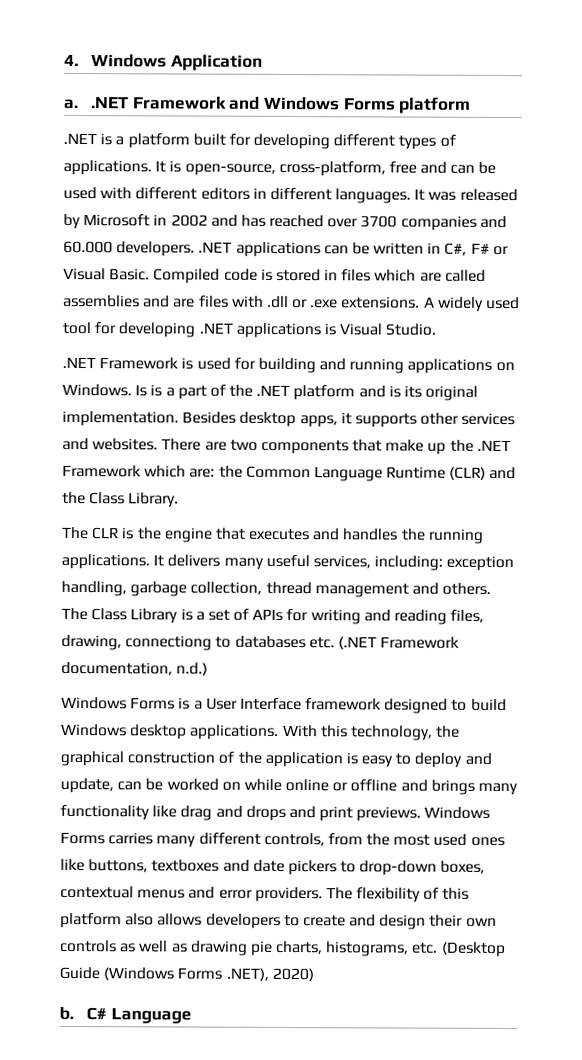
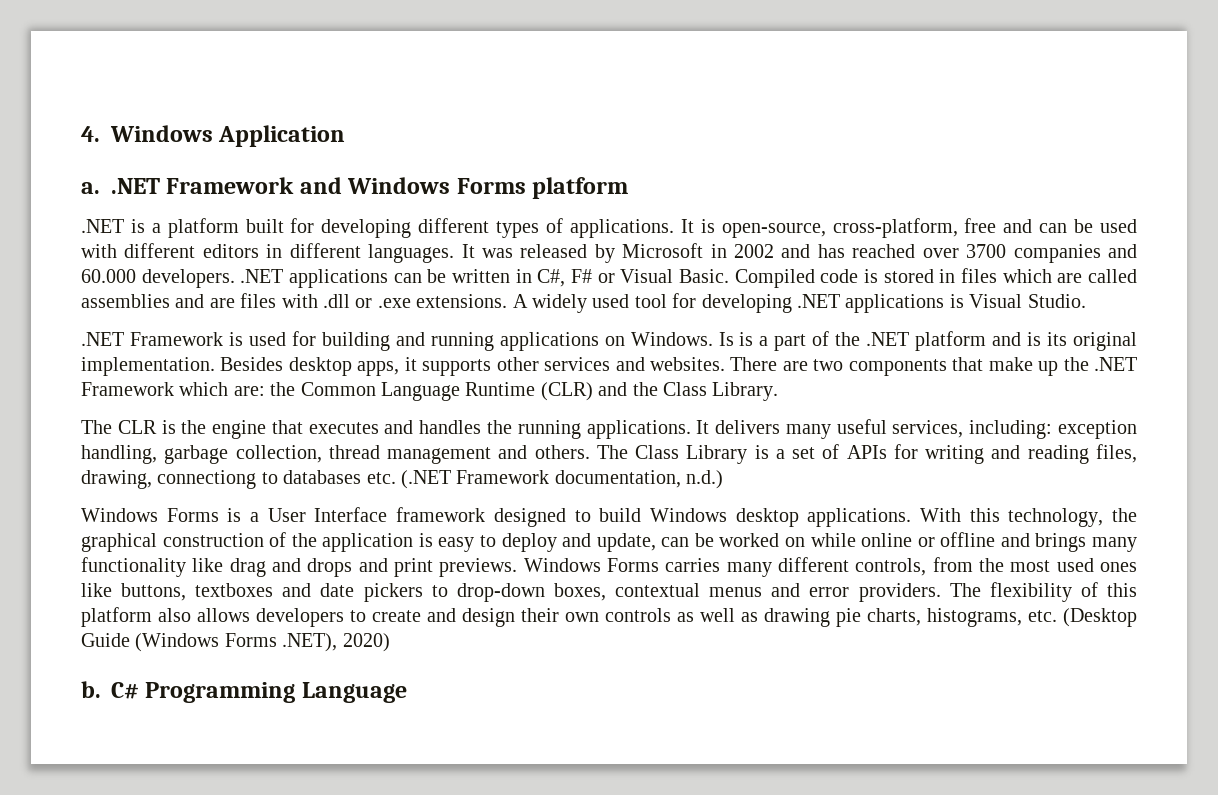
- C# Language
+ C# Programming Language

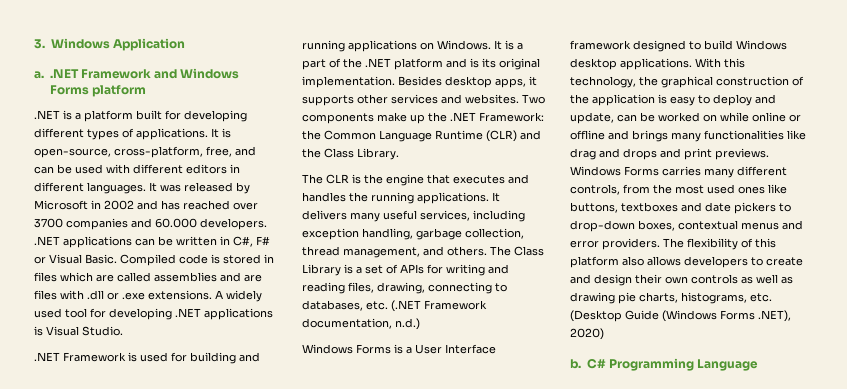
- 4. Windows Application
+ 3. Windows Application
- It is open-source, cross-platform, free and can be used with different editors in different languages.
+ It is open-source, cross-platform, free, and can be used with different editors in different languages.
- Is is a part of the .NET platform and is its original implementation.
+ It is a part of the .NET platform and is its original implementation.
- There are two components that make up the .NET Framework which are: the Common Language Runtime (CLR) and the Class Library.
+ Two components make up the .NET Framework: the Common Language Runtime (CLR) and the Class Library.
- It delivers many useful services, including: exception handling, garbage collection, thread management and others.
+ It delivers many useful services, including exception handling, garbage collection, thread management, and others.
- The Class Library is a set of APIs for writing and reading files, drawing, connectiong to databases etc. (.NET Framework documentation, n.d.)
+ The Class Library is a set of APIs for writing and reading files, drawing, connecting to databases, etc. (.NET Framework documentation, n.d.)
- With this technology, the graphical construction of the application is easy to deploy and update, can be worked on while online or offline and brings many functionality like drag and drops and print previews.
+ With this technology, the graphical construction of the application is easy to deploy and update, can be worked on while online or offline and brings many functionalities like drag and drops and print previews.

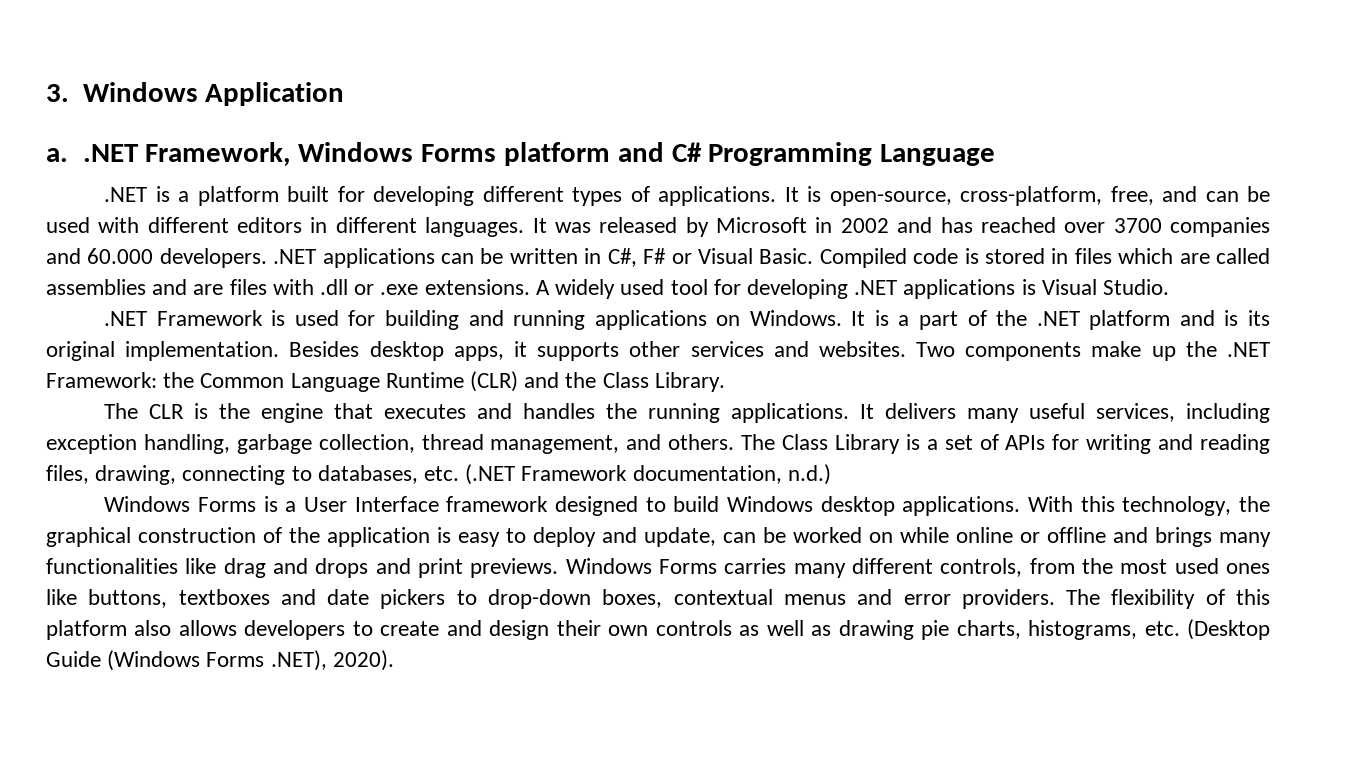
- a. .NET Framework and Windows Forms platform
+ a. .NET Framework, Windows Forms platform and C# Programming Language
- The flexibility of this platform also allows developers to create and design their own controls as well as drawing pie charts, histograms, etc. (Desktop Guide (Windows Forms .NET), 2020)
- b. C# Programming Language
+ The flexibility of this platform also allows developers to create and design their own controls as well as drawing pie charts, histograms, etc. (Desktop Guide (Windows Forms .NET), 2020).

